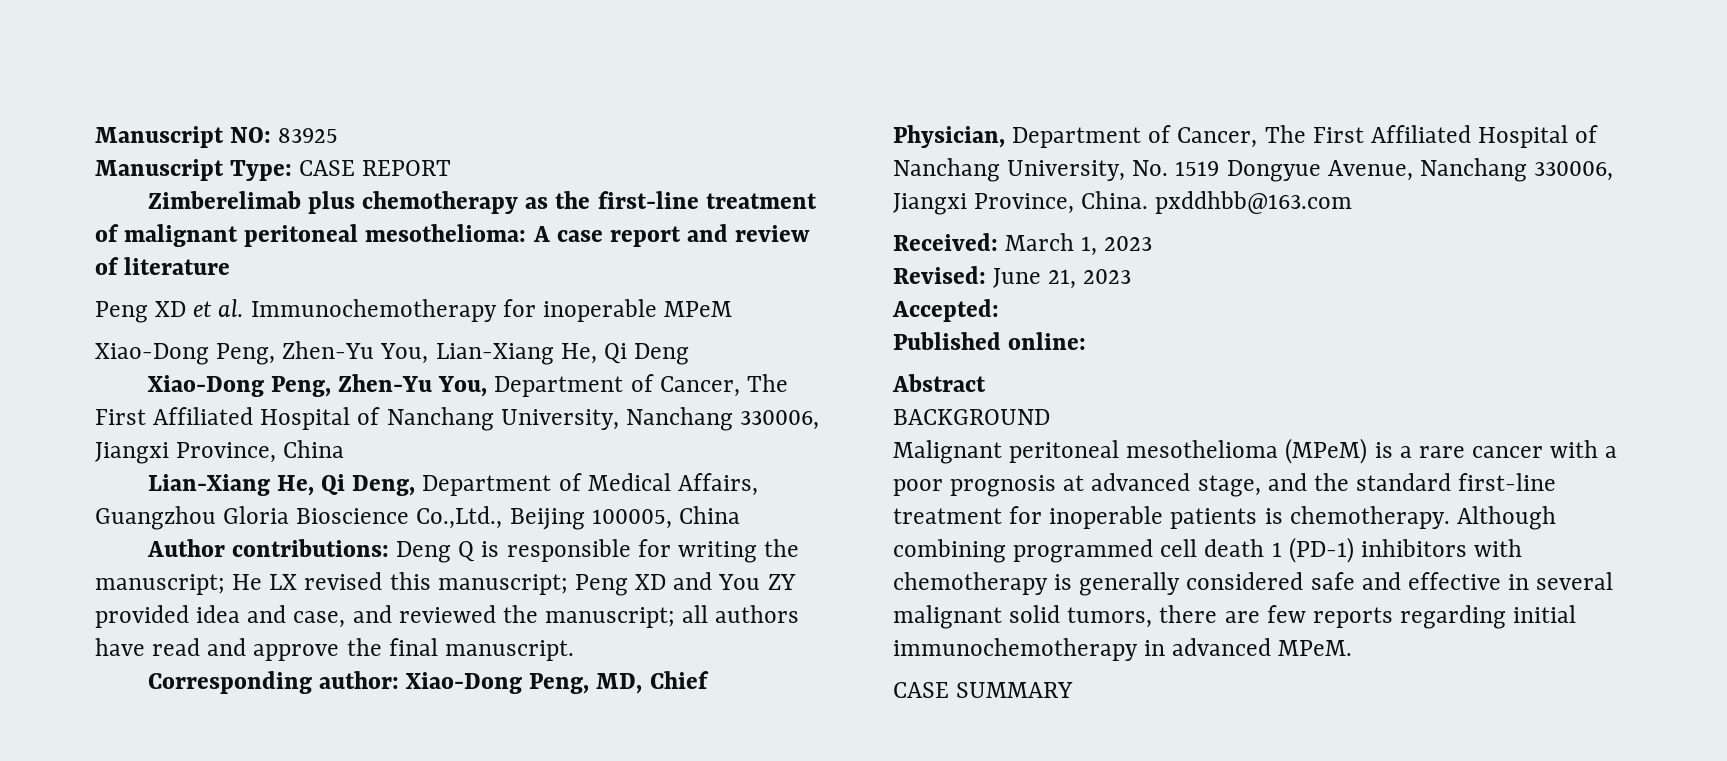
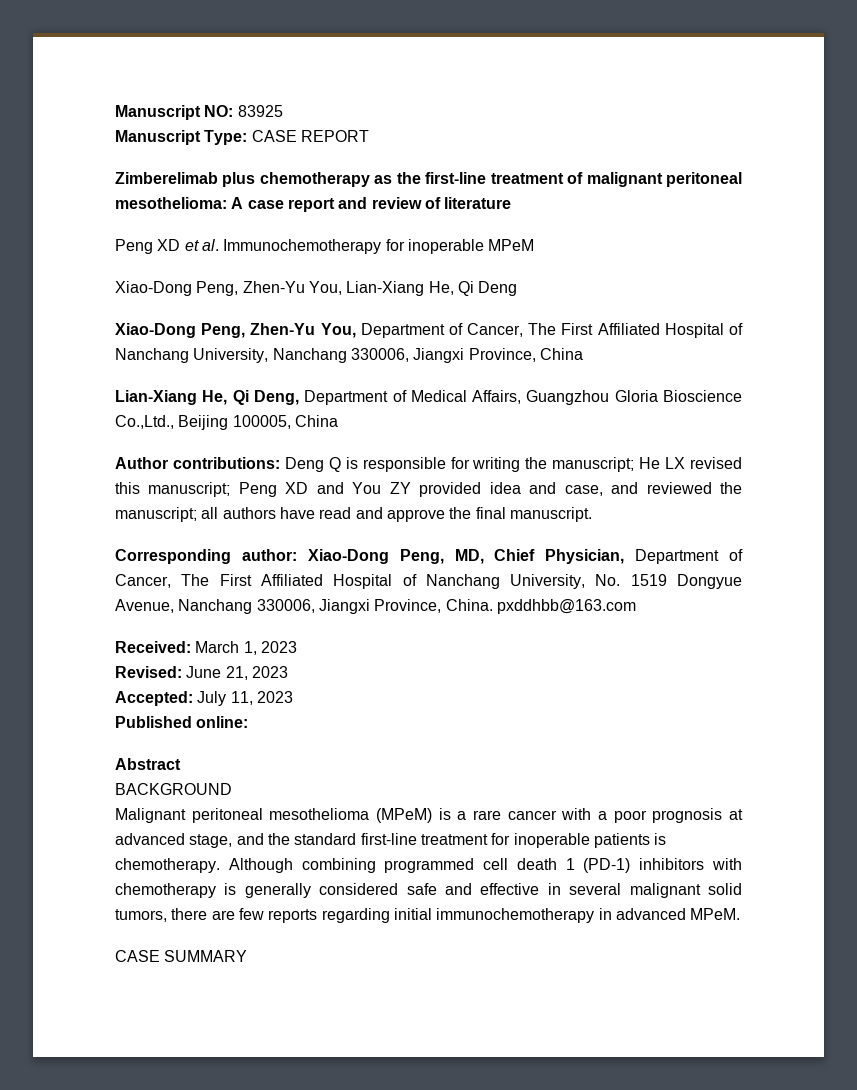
- Accepted:
+ Accepted: July 11, 2023

